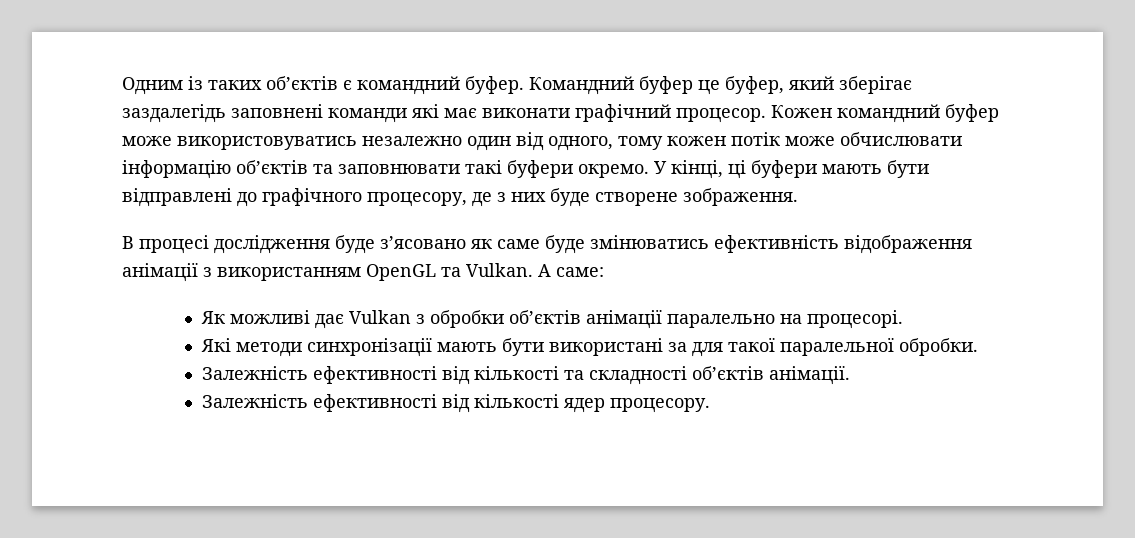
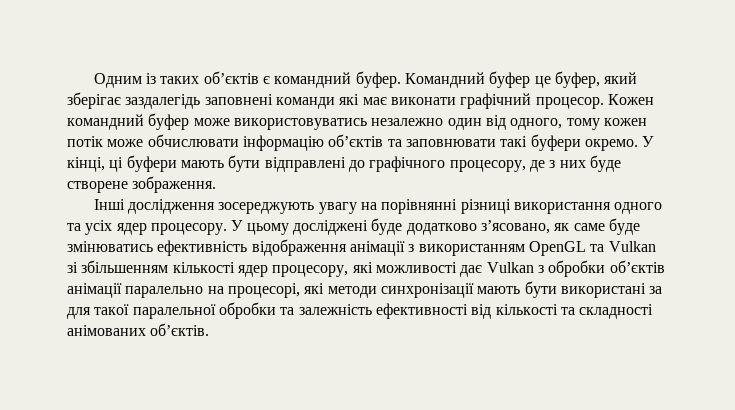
- В процесі дослідження буде з’ясовано як саме буде змінюватись ефективність відображення анімації з використанням OpenGL та Vulkan. А саме:
- Як можливі дає Vulkan з обробки об’єктів анімації паралельно на процесорі.
- Які методи синхронізації мають бути використані за для такої паралельної обробки.
- Залежність ефективності від кількості та складності об’єктів анімації.
- Залежність ефективності від кількості ядер процесору.
+ Інші дослідження зосереджують увагу на порівнянні різниці використання одного та усіх ядер процесору. У цьому досліджені буде додатково з’ясовано, як саме буде змінюватись ефективність відображення анімації з використанням OpenGL та Vulkan зі збільшенням кількості ядер процесору, які можливості дає Vulkan з обробки об’єктів анімації паралельно на процесорі, які методи синхронізації мають бути використані за для такої паралельної обробки та залежність ефективності від кількості та складності анімованих об’єктів.

